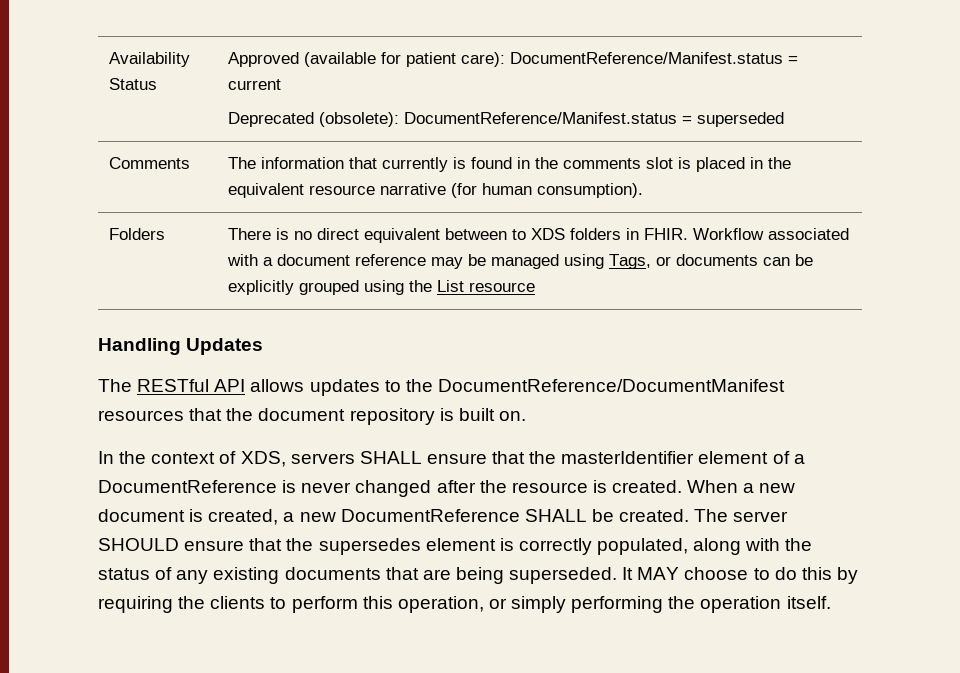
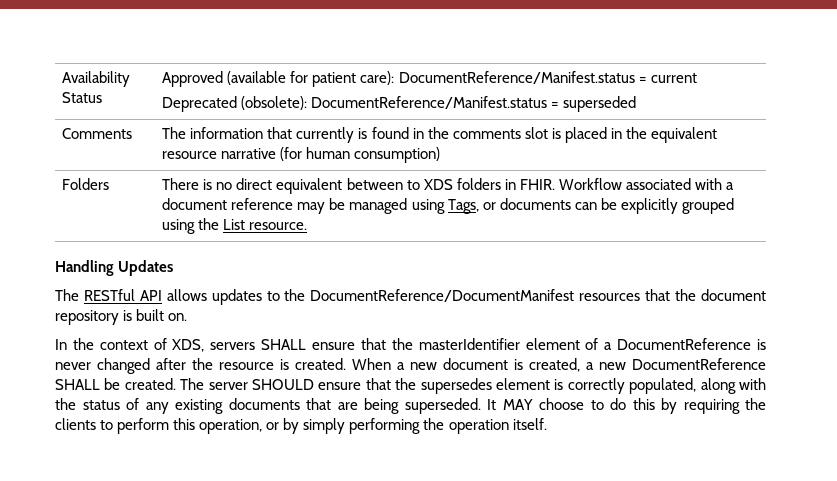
- Comments | The information that currently is found in the comments slot is placed in the equivalent resource narrative (for human consumption).
+ Comments | The information that currently is found in the comments slot is placed in the equivalent resource narrative (for human consumption)
- Folders | There is no direct equivalent between to XDS folders in FHIR. Workflow associated with a document reference may be managed using Tags, or documents can be explicitly grouped using the List resource
+ Folders | There is no direct equivalent between to XDS folders in FHIR. Workflow associated with a document reference may be managed using Tags, or documents can be explicitly grouped using the List resource.
- It MAY choose to do this by requiring the clients to perform this operation, or simply performing the operation itself.
+ It MAY choose to do this by requiring the clients to perform this operation, or by simply performing the operation itself.

